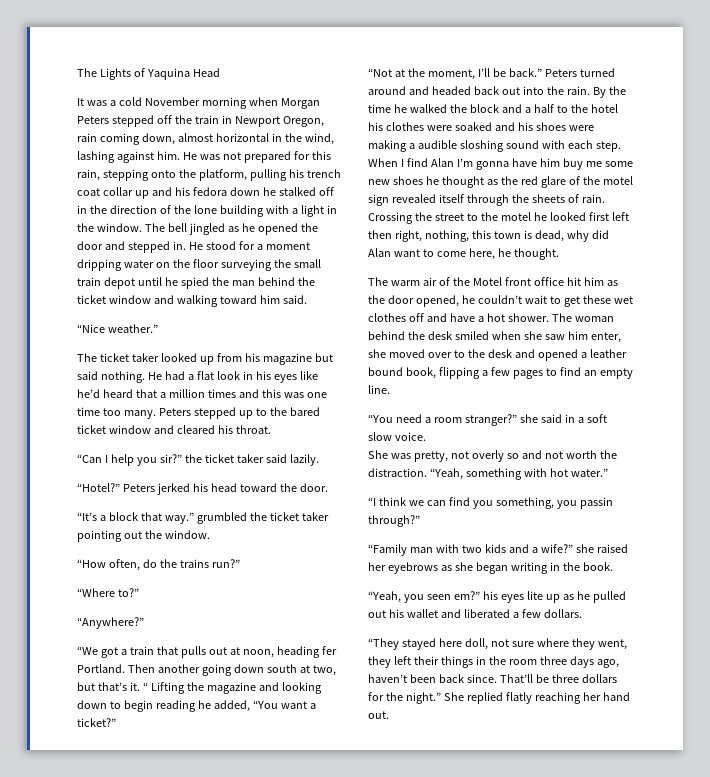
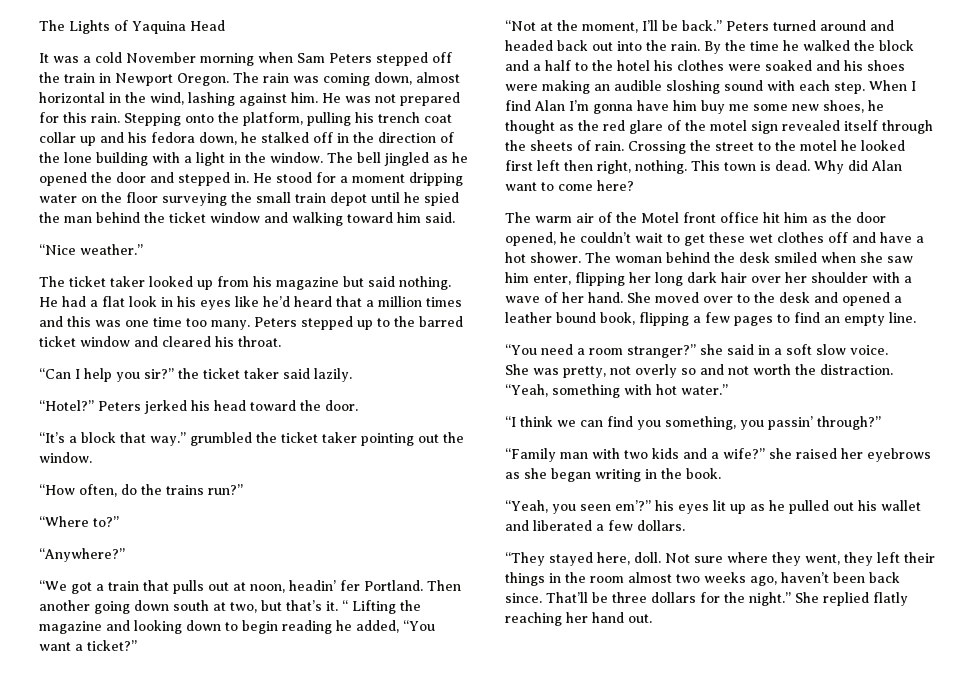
- It was a cold November morning when Morgan Peters stepped off the train in Newport Oregon, rain coming down, almost horizontal in the wind, lashing against him.
+ It was a cold November morning when Sam Peters stepped off the train in Newport Oregon. The rain was coming down, almost horizontal in the wind, lashing against him.
- He was not prepared for this rain, stepping onto the platform, pulling his trench coat collar up and his fedora down he stalked off in the direction of the lone building with a light in the window.
+ He was not prepared for this rain. Stepping onto the platform, pulling his trench coat collar up and his fedora down, he stalked off in the direction of the lone building with a light in the window.
- Peters stepped up to the bared ticket window and cleared his throat.
+ Peters stepped up to the barred ticket window and cleared his throat.
- “We got a train that pulls out at noon, heading fer Portland.
+ “We got a train that pulls out at noon, headin’ fer Portland.
- By the time he walked the block and a half to the hotel his clothes were soaked and his shoes were making a audible sloshing sound with each step.
+ By the time he walked the block and a half to the hotel his clothes were soaked and his shoes were making an audible sloshing sound with each step.
- When I find Alan I’m gonna have him buy me some new shoes he thought as the red glare of the motel sign revealed itself through the sheets of rain.
+ When I find Alan I’m gonna have him buy me some new shoes, he thought as the red glare of the motel sign revealed itself through the sheets of rain.
- Crossing the street to the motel he looked first left then right, nothing, this town is dead, why did Alan want to come here, he thought.
+ Crossing the street to the motel he looked first left then right, nothing. This town is dead. Why did Alan want to come here?
- The woman behind the desk smiled when she saw him enter, she moved over to the desk and opened a leather bound book, flipping a few pages to find an empty line.
+ The woman behind the desk smiled when she saw him enter, flipping her long dark hair over her shoulder with a wave of her hand. She moved over to the desk and opened a leather bound book, flipping a few pages to find an empty line.
- “I think we can find you something, you passin through?”
+ “I think we can find you something, you passin’ through?”
- “Yeah, you seen em?” his eyes lite up as he pulled out his wallet and liberated a few dollars.
+ “Yeah, you seen em’?” his eyes lit up as he pulled out his wallet and liberated a few dollars.
- “They stayed here doll, not sure where they went, they left their things in the room three days ago, haven’t been back since.
+ “They stayed here, doll. Not sure where they went, they left their things in the room almost two weeks ago, haven’t been back since.

